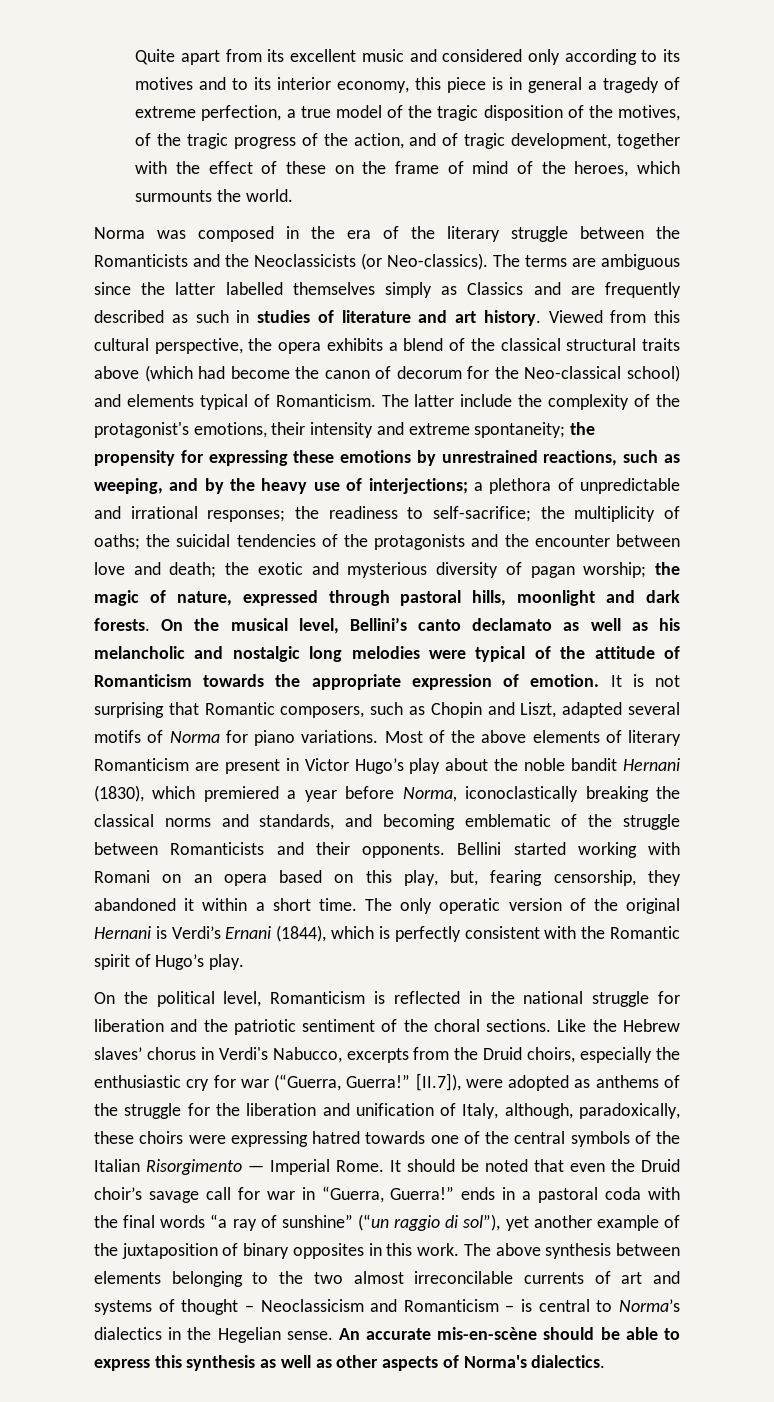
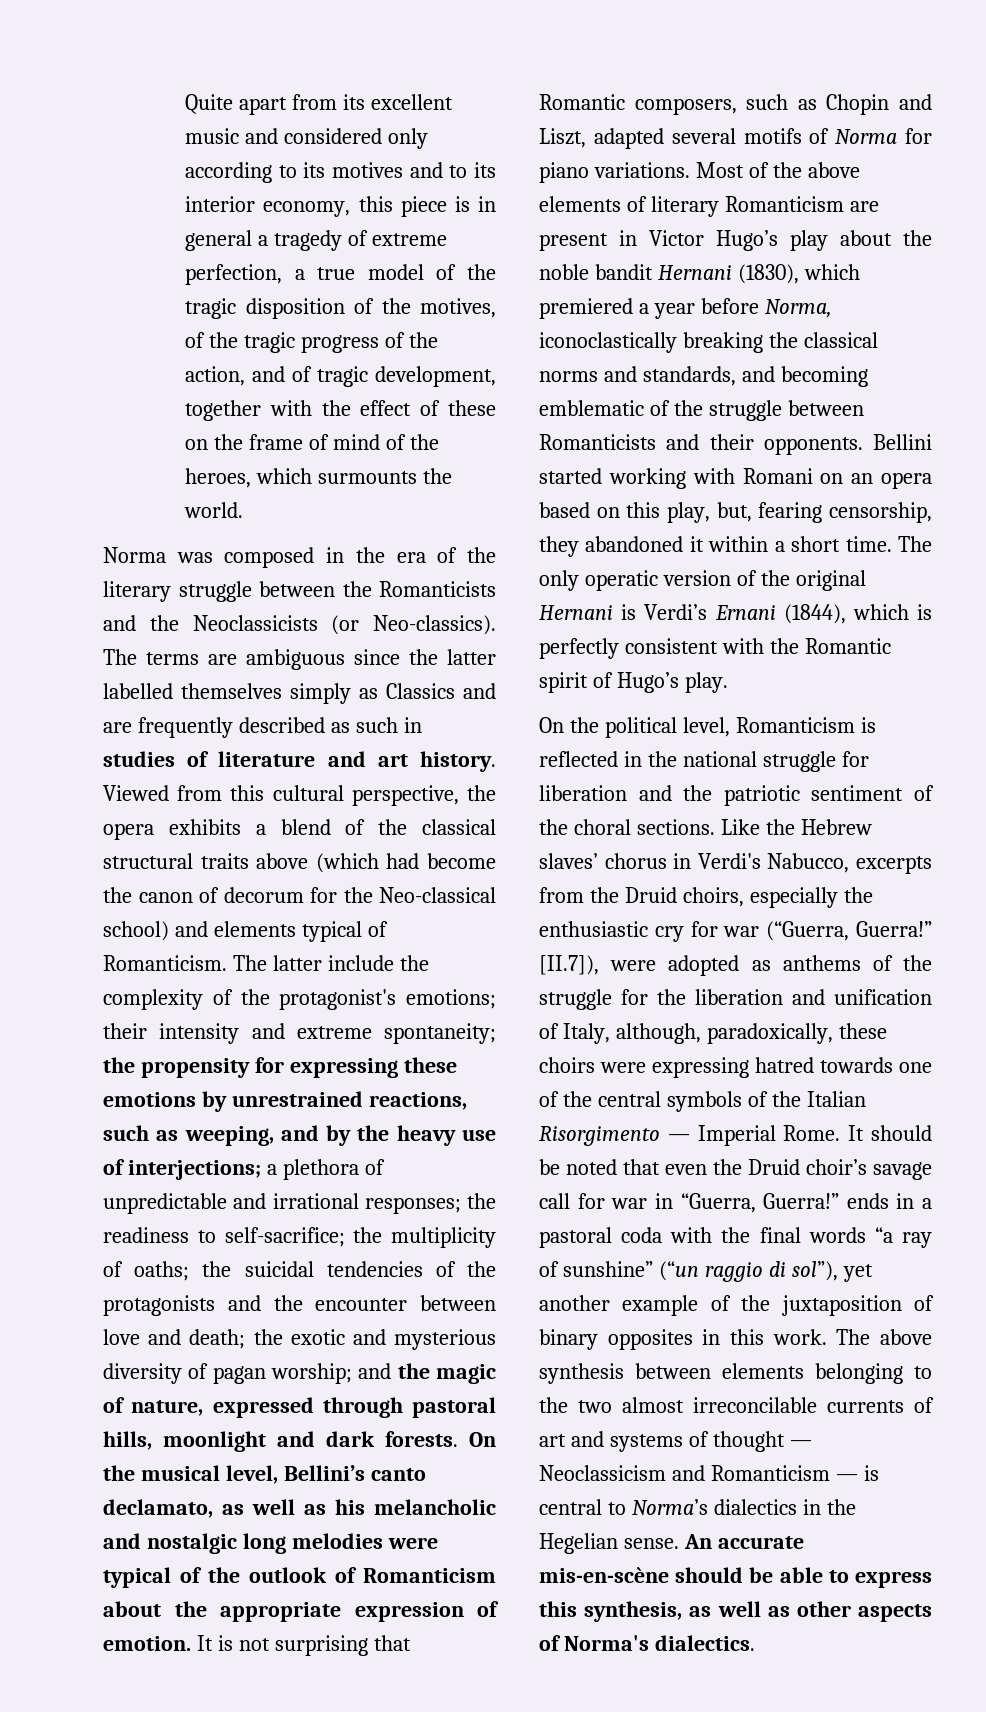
- The latter include the complexity of the protagonist's emotions, their intensity and extreme spontaneity;
+ The latter include the complexity of the protagonist's emotions; their intensity and extreme spontaneity;
- the magic of nature, expressed through pastoral hills, moonlight and dark forests.
+ and the magic of nature, expressed through pastoral hills, moonlight and dark forests.
- On the musical level, Bellini’s canto declamato as well as his melancholic and nostalgic long melodies were typical of the attitude of Romanticism towards the appropriate expression of emotion.
+ On the musical level, Bellini’s canto declamato, as well as his melancholic and nostalgic long melodies were typical of the outlook of Romanticism about the appropriate expression of emotion.
- The above synthesis between elements belonging to the two almost irreconcilable currents of art and systems of thought − Neoclassicism and Romanticism − is central to Norma’s dialectics in the Hegelian sense.
+ The above synthesis between elements belonging to the two almost irreconcilable currents of art and systems of thought — Neoclassicism and Romanticism — is central to Norma’s dialectics in the Hegelian sense.
- An accurate mis-en-scène should be able to express this synthesis as well as other aspects of Norma's dialectics.
+ An accurate mis-en-scène should be able to express this synthesis, as well as other aspects of Norma's dialectics.

